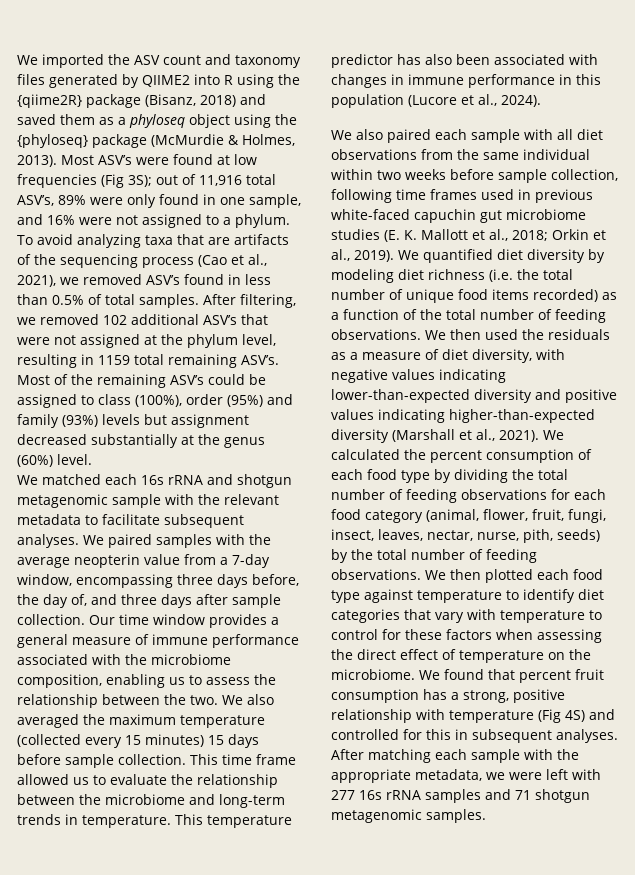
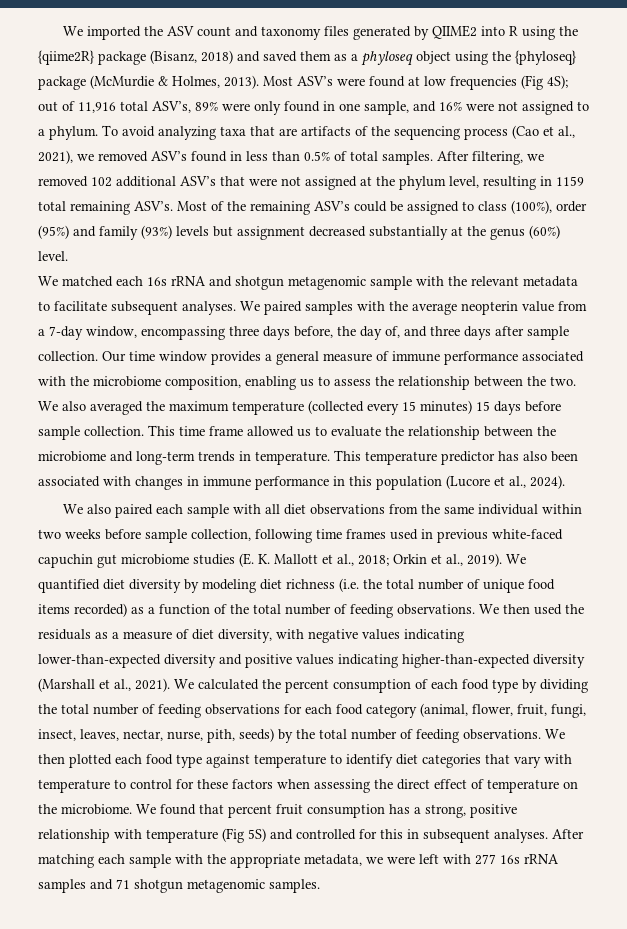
- Most ASV’s were found at low frequencies (Fig 3S); out of 11,916 total ASV’s, 89% were only found in one sample, and 16% were not assigned to a phylum.
+ Most ASV’s were found at low frequencies (Fig 4S); out of 11,916 total ASV’s, 89% were only found in one sample, and 16% were not assigned to a phylum.
- We found that percent fruit consumption has a strong, positive relationship with temperature (Fig 4S) and controlled for this in subsequent analyses.
+ We found that percent fruit consumption has a strong, positive relationship with temperature (Fig 5S) and controlled for this in subsequent analyses.

